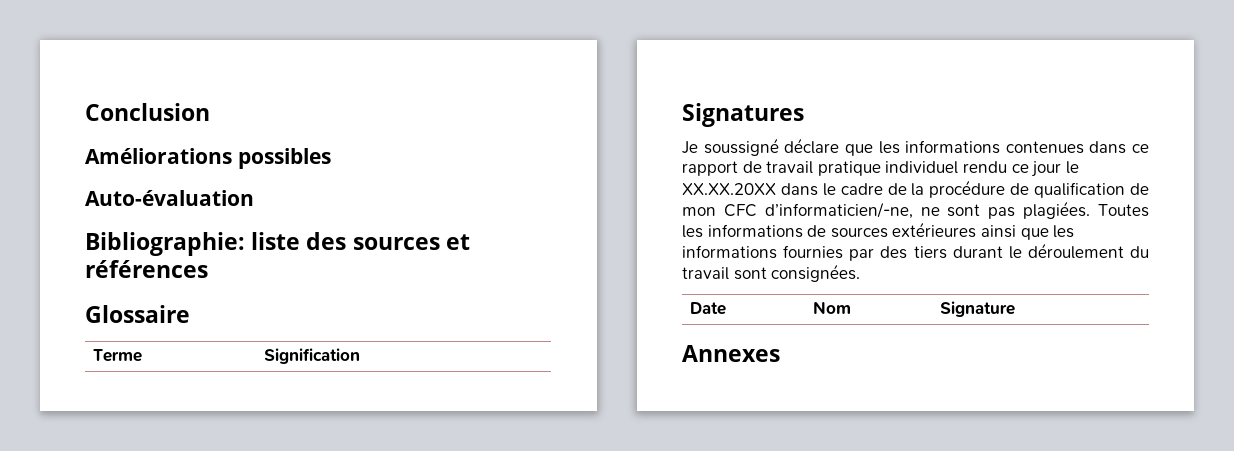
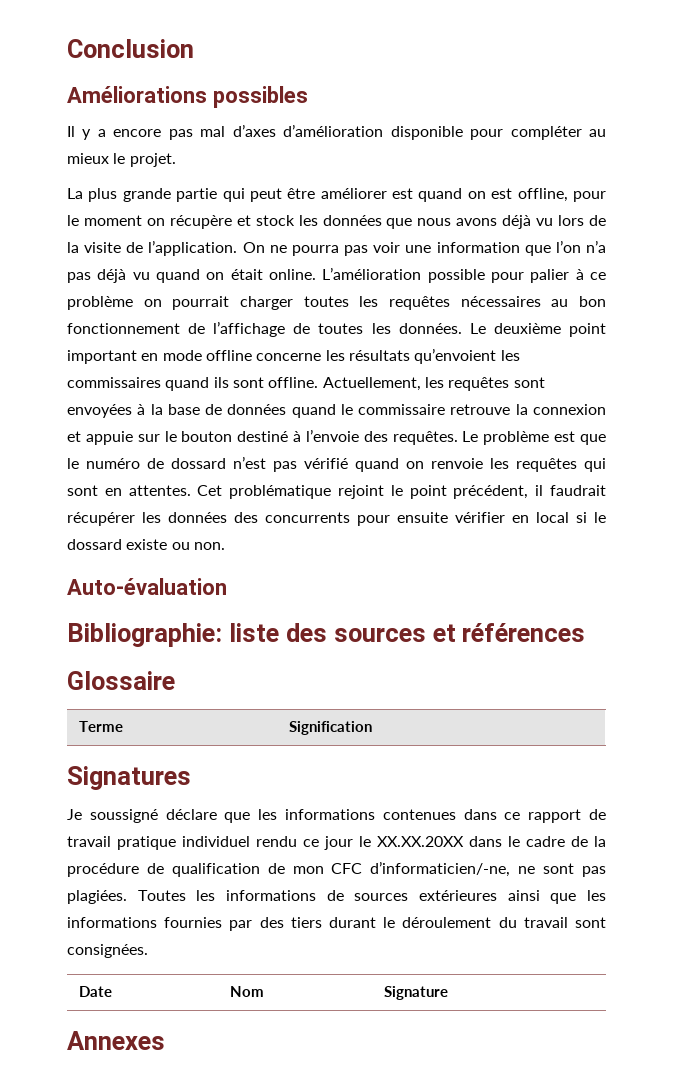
+ Il y a encore pas mal d’axes d’amélioration disponible pour compléter au mieux le projet.
+ La plus grande partie qui peut être améliorer est quand on est offline, pour le moment on récupère et stock les données que nous avons déjà vu lors de la visite de l’application. On ne pourra pas voir une information que l’on n’a pas déjà vu quand on était online. L’amélioration possible pour palier à ce problème on pourrait charger toutes les requêtes nécessaires au bon fonctionnement de l’affichage de toutes les données. Le deuxième point important en mode offline concerne les résultats qu’envoient les commissaires quand ils sont offline. Actuellement, les requêtes sont envoyées à la base de données quand le commissaire retrouve la connexion et appuie sur le bouton destiné à l’envoie des requêtes. Le problème est que le numéro de dossard n’est pas vérifié quand on renvoie les requêtes qui sont en attentes. Cet problématique rejoint le point précédent, il faudrait récupérer les données des concurrents pour ensuite vérifier en local si le dossard existe ou non.

